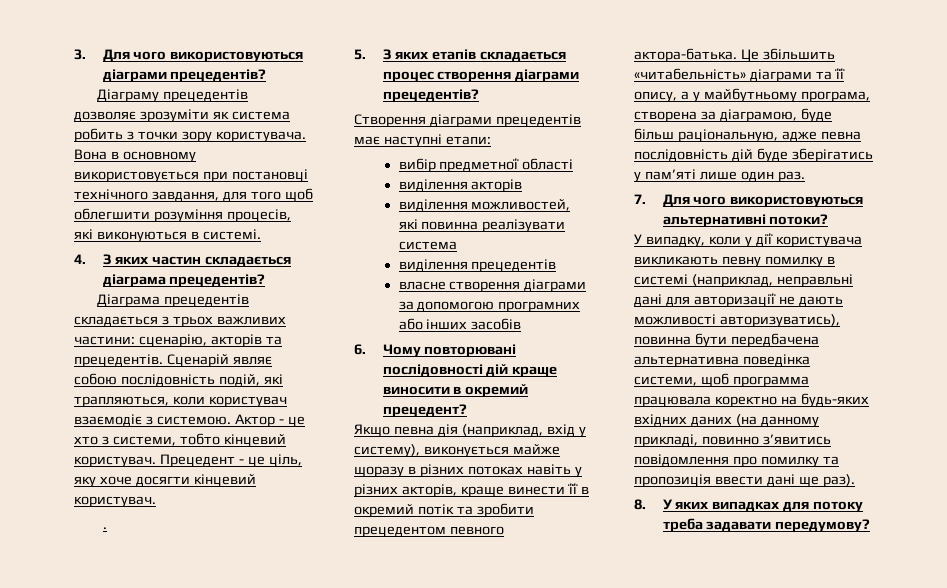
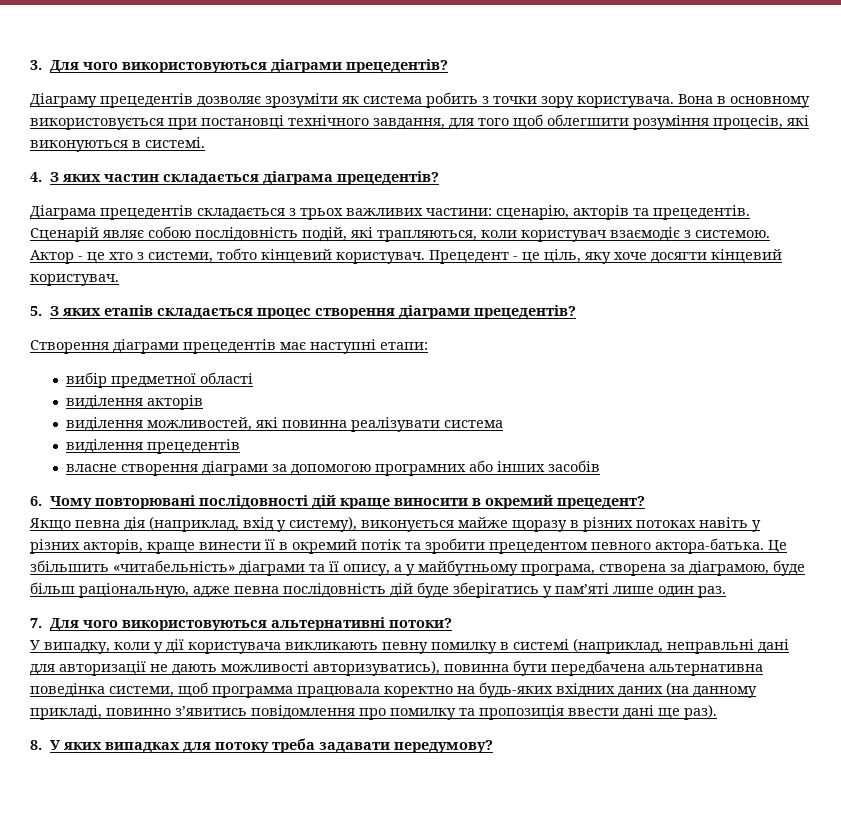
- .

